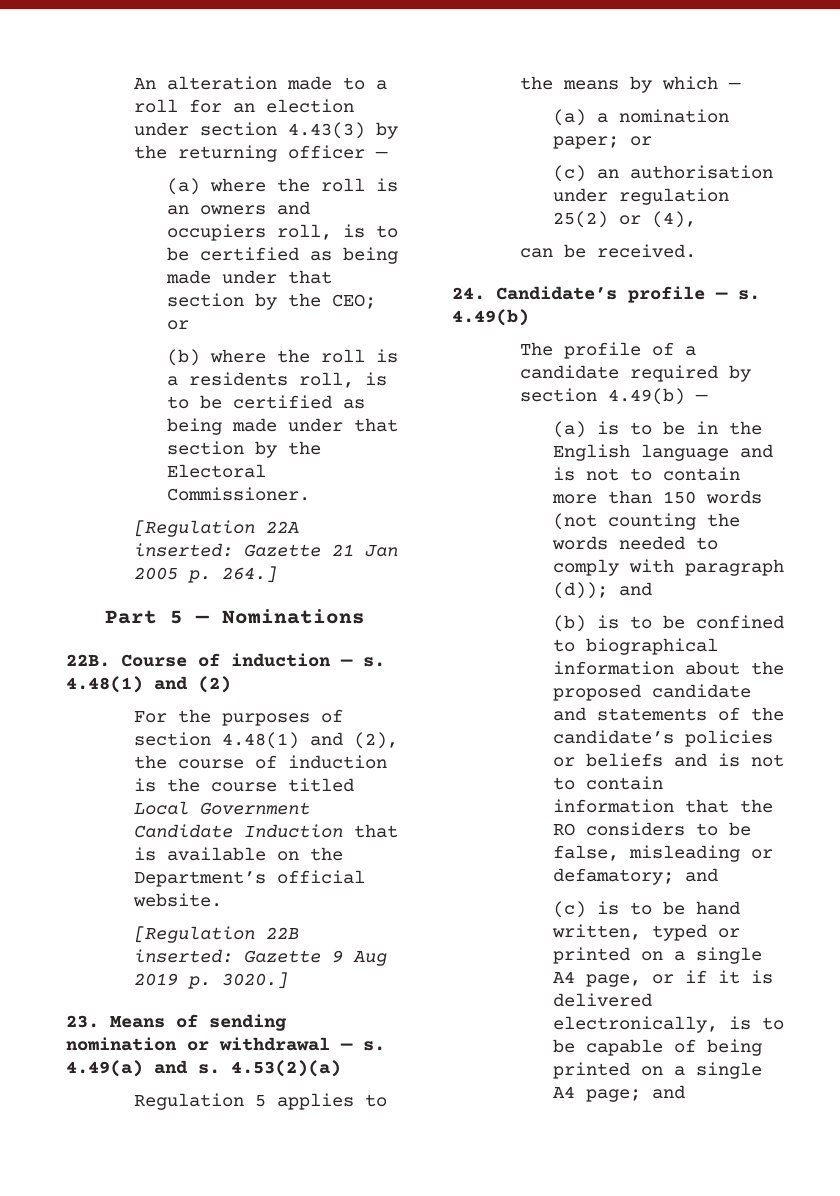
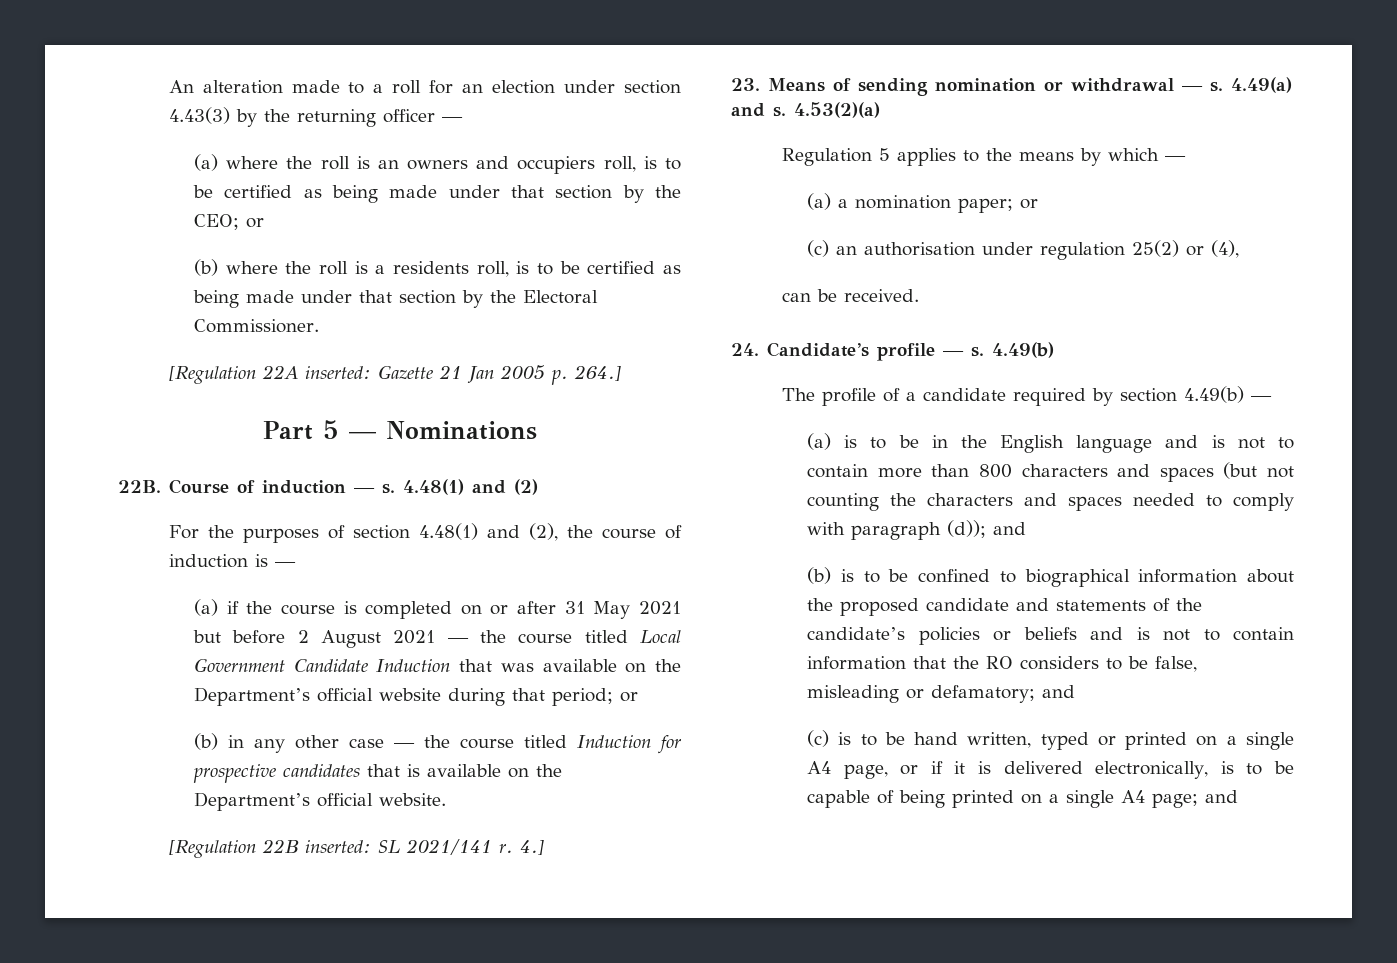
- For the purposes of section 4.48(1) and (2), the course of induction is the course titled Local Government Candidate Induction that is available on the Department’s official website.
+ For the purposes of section 4.48(1) and (2), the course of induction is —
+ (a) if the course is completed on or after 31 May 2021 but before 2 August 2021 — the course titled Local Government Candidate Induction that was available on the Department’s official website during that period; or
+ (b) in any other case — the course titled Induction for prospective candidates that is available on the Department’s official website.
- [Regulation 22B inserted: Gazette 9 Aug 2019 p. 3020.]
+ [Regulation 22B inserted: SL 2021/141 r. 4.]
- (a) is to be in the English language and is not to contain more than 150 words (not counting the words needed to comply with paragraph (d)); and
+ (a) is to be in the English language and is not to contain more than 800 characters and spaces (but not counting the characters and spaces needed to comply with paragraph (d)); and

